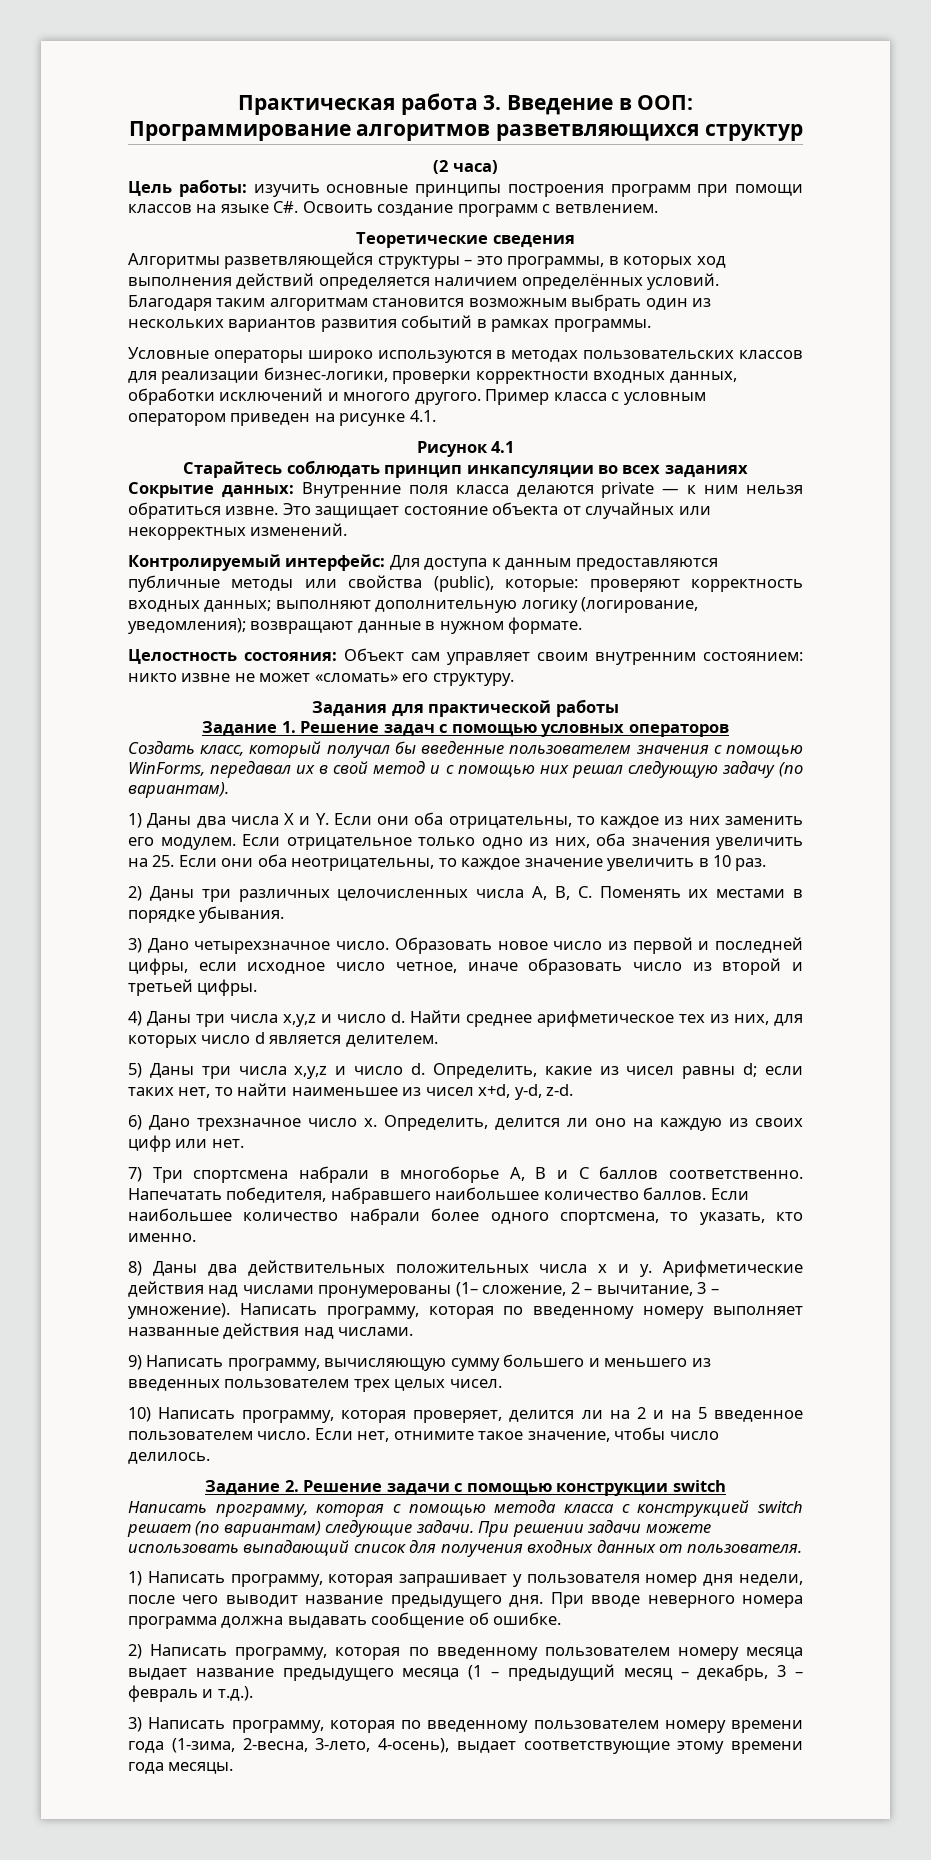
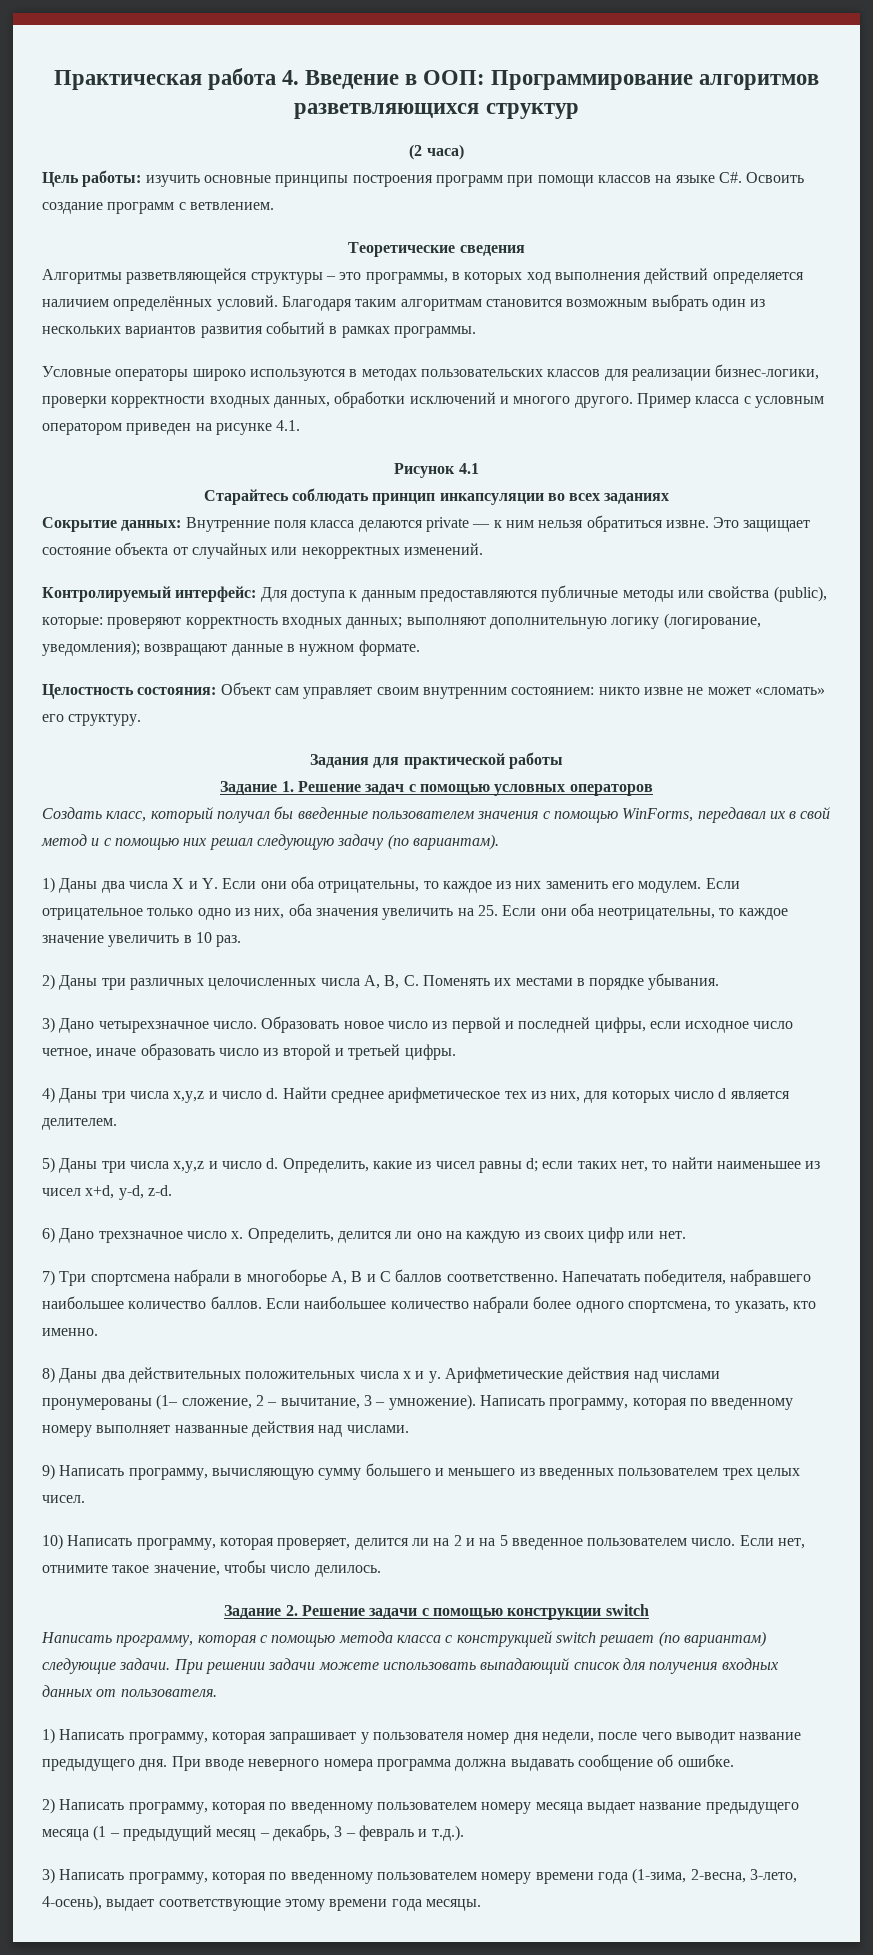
- Практическая работа 3. Введение в ООП: Программирование алгоритмов разветвляющихся структур
+ Практическая работа 4. Введение в ООП: Программирование алгоритмов разветвляющихся структур

